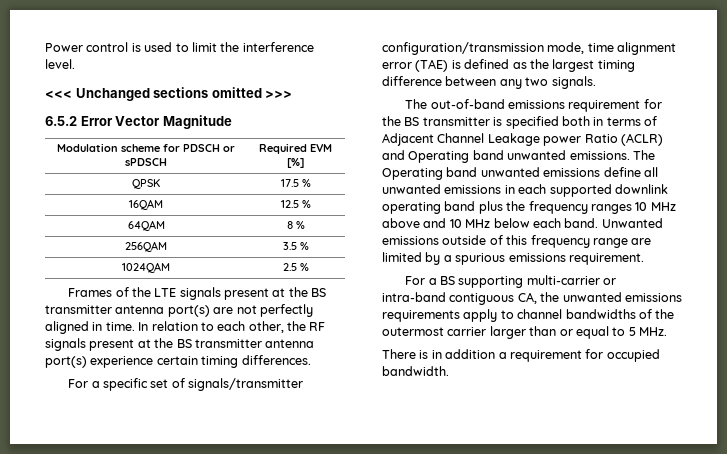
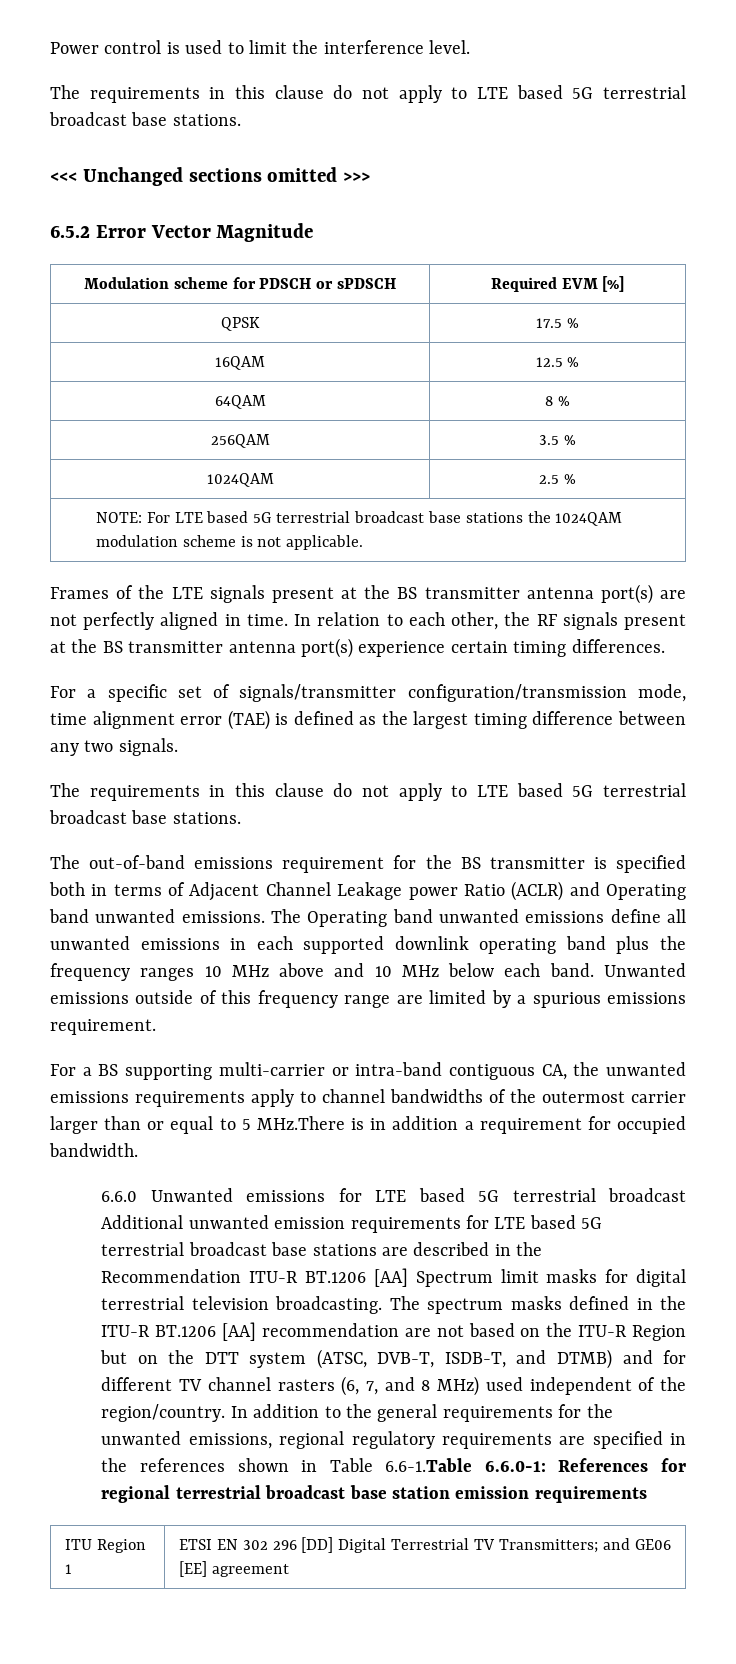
  Power control is used to limit the interference level.
+ The requirements in this clause do not apply to LTE based 5G terrestrial broadcast base stations.
+ NOTE: For LTE based 5G terrestrial broadcast base stations the 1024QAM modulation scheme is not applicable.
  For a specific set of signals/transmitter configuration/transmission mode, time alignment error (TAE) is defined as the largest timing difference between any two signals.
+ The requirements in this clause do not apply to LTE based 5G terrestrial broadcast base stations.
- For a BS supporting multi-carrier or intra-band contiguous CA, the unwanted emissions requirements apply to channel bandwidths of the outermost carrier larger than or equal to 5 MHz.
- There is in addition a requirement for occupied bandwidth.
+ For a BS supporting multi-carrier or intra-band contiguous CA, the unwanted emissions requirements apply to channel bandwidths of the outermost carrier larger than or equal to 5 MHz.There is in addition a requirement for occupied bandwidth.
+ 6.6.0 Unwanted emissions for LTE based 5G terrestrial broadcast Additional unwanted emission requirements for LTE based 5G terrestrial broadcast base stations are described in the Recommendation ITU-R BT.1206 [AA] Spectrum limit masks for digital terrestrial television broadcasting. The spectrum masks defined in the ITU-R BT.1206 [AA] recommendation are not based on the ITU-R Region but on the DTT system (ATSC, DVB-T, ISDB-T, and DTMB) and for different TV channel rasters (6, 7, and 8 MHz) used independent of the region/country. In addition to the general requirements for the unwanted emissions, regional regulatory requirements are specified in the references shown in Table 6.6-1.Table 6.6.0-1: References for regional terrestrial broadcast base station emission requirements
+ ITU Region 1 | ETSI EN 302 296 [DD] Digital Terrestrial TV Transmitters; and GE06 [EE] agreement

